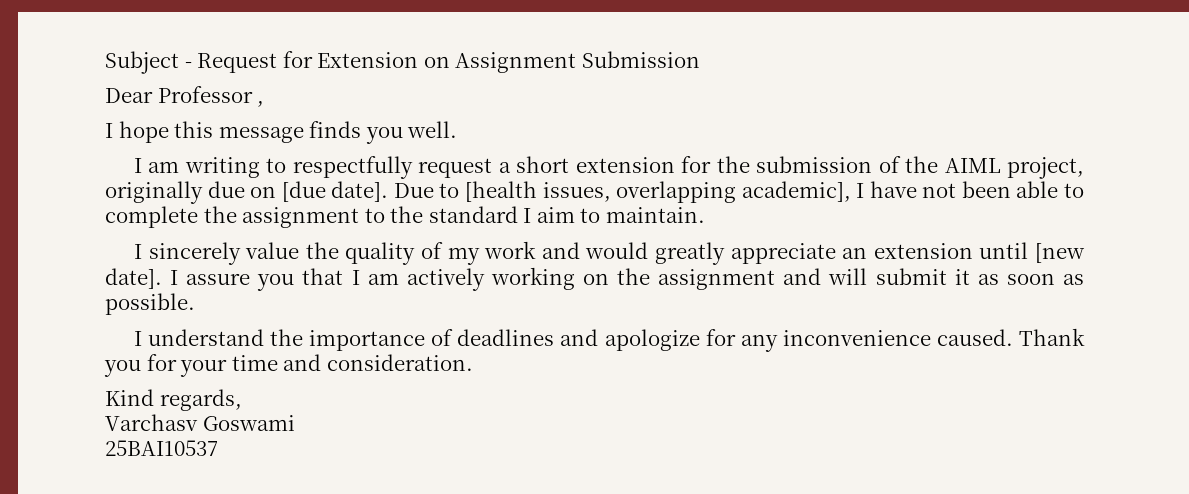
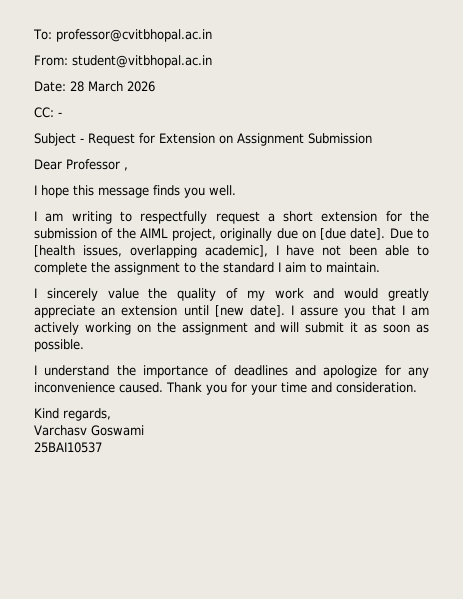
+ To: professor@cvitbhopal.ac.in
+ From: student@vitbhopal.ac.in
+ Date: 28 March 2026
+ CC: -

